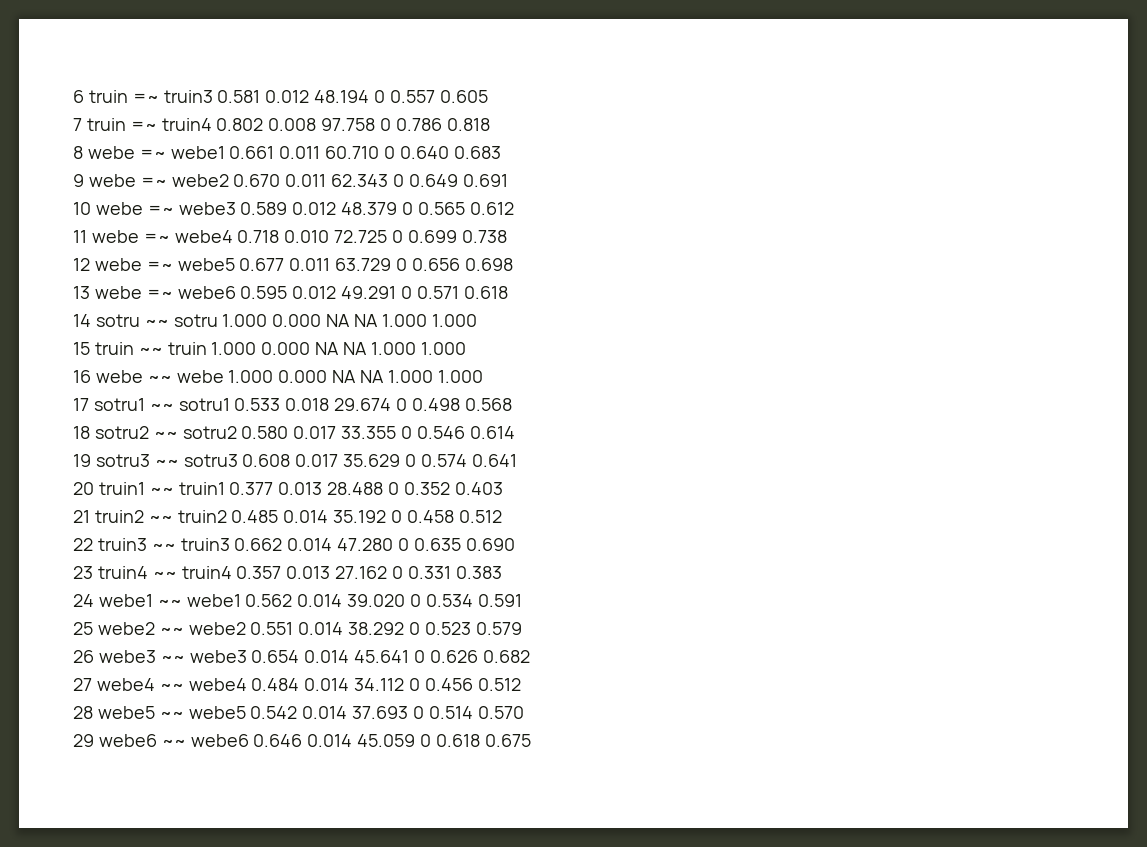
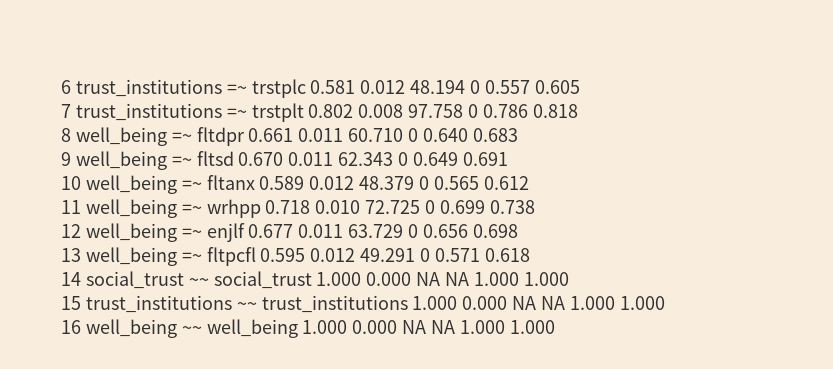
- 6 truin =~ truin3 0.581 0.012 48.194 0 0.557 0.605
+ 6 trust_institutions =~ trstplc 0.581 0.012 48.194 0 0.557 0.605
- 7 truin =~ truin4 0.802 0.008 97.758 0 0.786 0.818
+ 7 trust_institutions =~ trstplt 0.802 0.008 97.758 0 0.786 0.818
- 8 webe =~ webe1 0.661 0.011 60.710 0 0.640 0.683
+ 8 well_being =~ fltdpr 0.661 0.011 60.710 0 0.640 0.683
- 9 webe =~ webe2 0.670 0.011 62.343 0 0.649 0.691
+ 9 well_being =~ fltsd 0.670 0.011 62.343 0 0.649 0.691
- 10 webe =~ webe3 0.589 0.012 48.379 0 0.565 0.612
+ 10 well_being =~ fltanx 0.589 0.012 48.379 0 0.565 0.612
- 11 webe =~ webe4 0.718 0.010 72.725 0 0.699 0.738
+ 11 well_being =~ wrhpp 0.718 0.010 72.725 0 0.699 0.738
- 12 webe =~ webe5 0.677 0.011 63.729 0 0.656 0.698
+ 12 well_being =~ enjlf 0.677 0.011 63.729 0 0.656 0.698
- 13 webe =~ webe6 0.595 0.012 49.291 0 0.571 0.618
+ 13 well_being =~ fltpcfl 0.595 0.012 49.291 0 0.571 0.618
- 14 sotru ~~ sotru 1.000 0.000 NA NA 1.000 1.000
+ 14 social_trust ~~ social_trust 1.000 0.000 NA NA 1.000 1.000
- 15 truin ~~ truin 1.000 0.000 NA NA 1.000 1.000
+ 15 trust_institutions ~~ trust_institutions 1.000 0.000 NA NA 1.000 1.000
- 16 webe ~~ webe 1.000 0.000 NA NA 1.000 1.000
- 17 sotru1 ~~ sotru1 0.533 0.018 29.674 0 0.498 0.568
- 18 sotru2 ~~ sotru2 0.580 0.017 33.355 0 0.546 0.614
- 19 sotru3 ~~ sotru3 0.608 0.017 35.629 0 0.574 0.641
- 20 truin1 ~~ truin1 0.377 0.013 28.488 0 0.352 0.403
- 21 truin2 ~~ truin2 0.485 0.014 35.192 0 0.458 0.512
- 22 truin3 ~~ truin3 0.662 0.014 47.280 0 0.635 0.690
- 23 truin4 ~~ truin4 0.357 0.013 27.162 0 0.331 0.383
- 24 webe1 ~~ webe1 0.562 0.014 39.020 0 0.534 0.591
- 25 webe2 ~~ webe2 0.551 0.014 38.292 0 0.523 0.579
- 26 webe3 ~~ webe3 0.654 0.014 45.641 0 0.626 0.682
- 27 webe4 ~~ webe4 0.484 0.014 34.112 0 0.456 0.512
- 28 webe5 ~~ webe5 0.542 0.014 37.693 0 0.514 0.570
- 29 webe6 ~~ webe6 0.646 0.014 45.059 0 0.618 0.675
+ 16 well_being ~~ well_being 1.000 0.000 NA NA 1.000 1.000

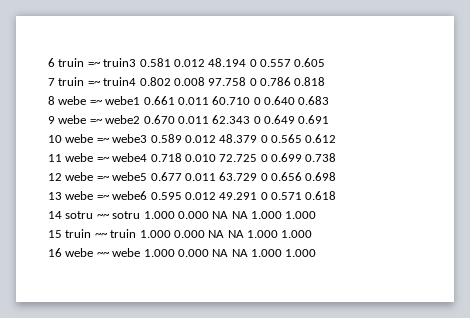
- 6 trust_institutions =~ trstplc 0.581 0.012 48.194 0 0.557 0.605
+ 6 truin =~ truin3 0.581 0.012 48.194 0 0.557 0.605
- 7 trust_institutions =~ trstplt 0.802 0.008 97.758 0 0.786 0.818
+ 7 truin =~ truin4 0.802 0.008 97.758 0 0.786 0.818
- 8 well_being =~ fltdpr 0.661 0.011 60.710 0 0.640 0.683
+ 8 webe =~ webe1 0.661 0.011 60.710 0 0.640 0.683
- 9 well_being =~ fltsd 0.670 0.011 62.343 0 0.649 0.691
+ 9 webe =~ webe2 0.670 0.011 62.343 0 0.649 0.691
- 10 well_being =~ fltanx 0.589 0.012 48.379 0 0.565 0.612
+ 10 webe =~ webe3 0.589 0.012 48.379 0 0.565 0.612
- 11 well_being =~ wrhpp 0.718 0.010 72.725 0 0.699 0.738
+ 11 webe =~ webe4 0.718 0.010 72.725 0 0.699 0.738
- 12 well_being =~ enjlf 0.677 0.011 63.729 0 0.656 0.698
+ 12 webe =~ webe5 0.677 0.011 63.729 0 0.656 0.698
- 13 well_being =~ fltpcfl 0.595 0.012 49.291 0 0.571 0.618
+ 13 webe =~ webe6 0.595 0.012 49.291 0 0.571 0.618
- 14 social_trust ~~ social_trust 1.000 0.000 NA NA 1.000 1.000
+ 14 sotru ~~ sotru 1.000 0.000 NA NA 1.000 1.000
- 15 trust_institutions ~~ trust_institutions 1.000 0.000 NA NA 1.000 1.000
+ 15 truin ~~ truin 1.000 0.000 NA NA 1.000 1.000
- 16 well_being ~~ well_being 1.000 0.000 NA NA 1.000 1.000
+ 16 webe ~~ webe 1.000 0.000 NA NA 1.000 1.000

